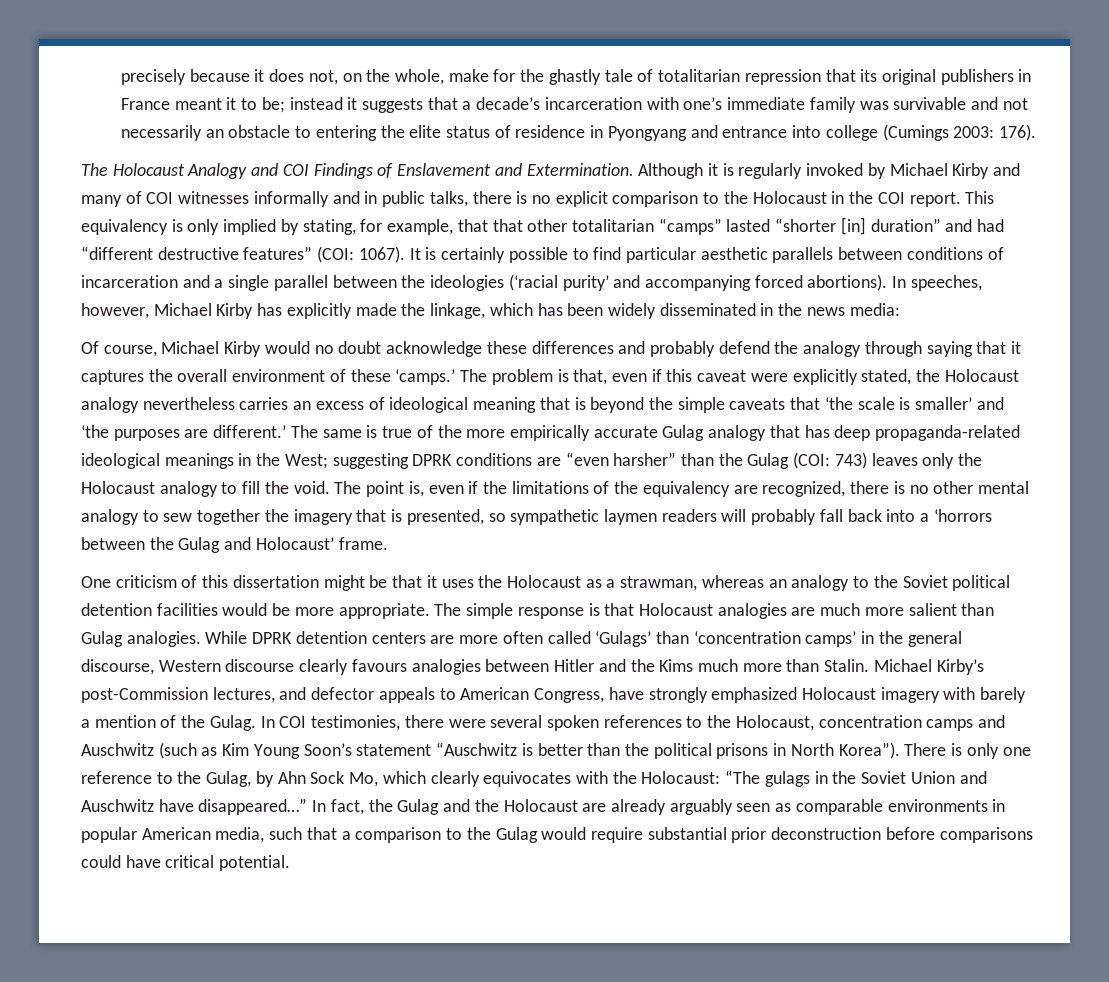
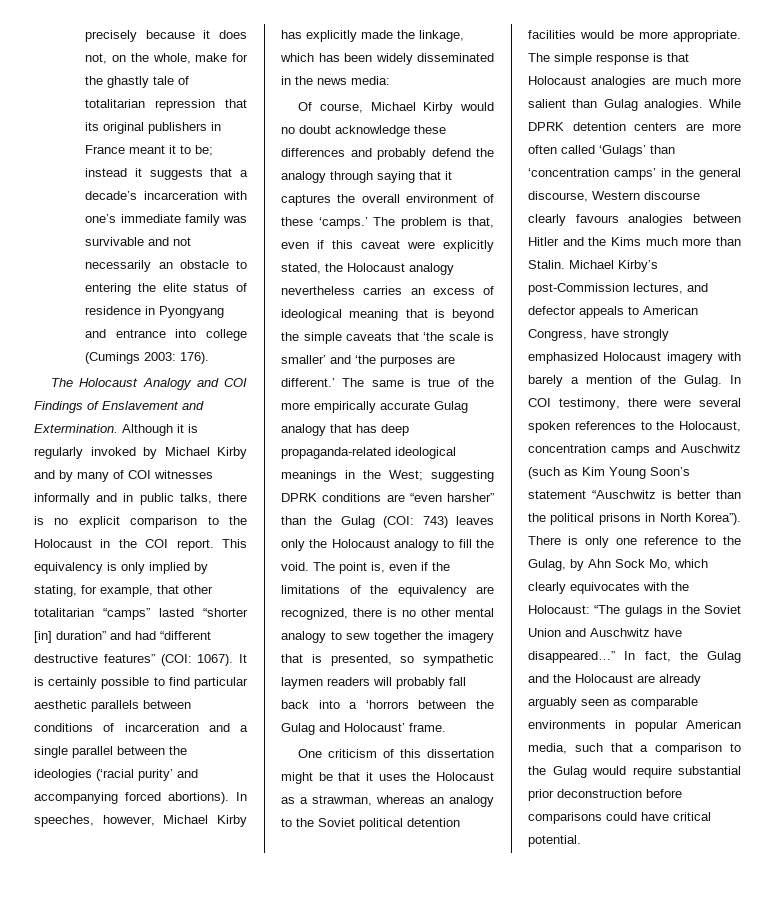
- Although it is regularly invoked by Michael Kirby and many of COI witnesses informally and in public talks, there is no explicit comparison to the Holocaust in the COI report.
+ Although it is regularly invoked by Michael Kirby and by many of COI witnesses informally and in public talks, there is no explicit comparison to the Holocaust in the COI report.
- This equivalency is only implied by stating, for example, that that other totalitarian “camps” lasted “shorter [in] duration” and had “different destructive features” (COI: 1067).
+ This equivalency is only implied by stating, for example, that other totalitarian “camps” lasted “shorter [in] duration” and had “different destructive features” (COI: 1067).
- In COI testimonies, there were several spoken references to the Holocaust, concentration camps and Auschwitz (such as Kim Young Soon’s statement “Auschwitz is better than the political prisons in North Korea”).
+ In COI testimony, there were several spoken references to the Holocaust, concentration camps and Auschwitz (such as Kim Young Soon’s statement “Auschwitz is better than the political prisons in North Korea”).

